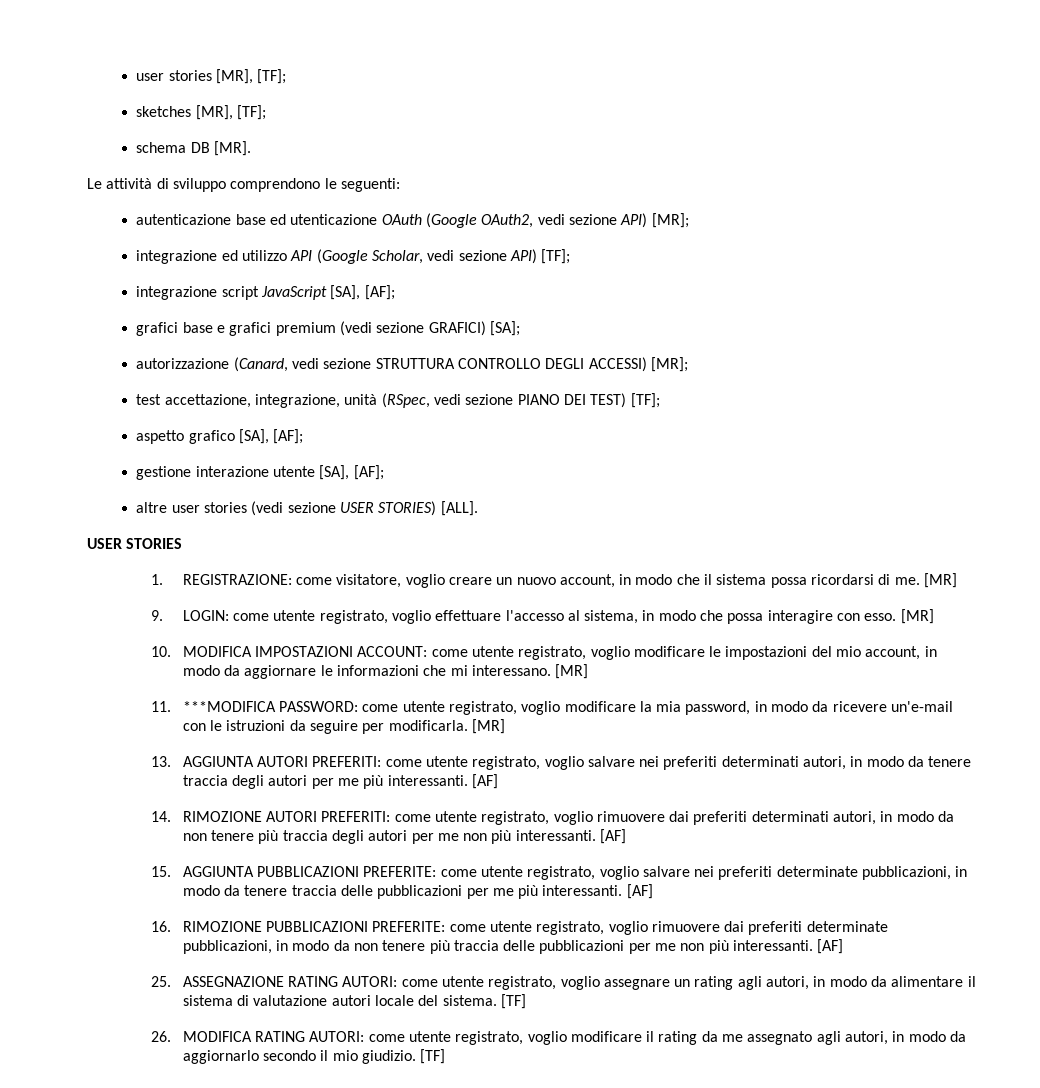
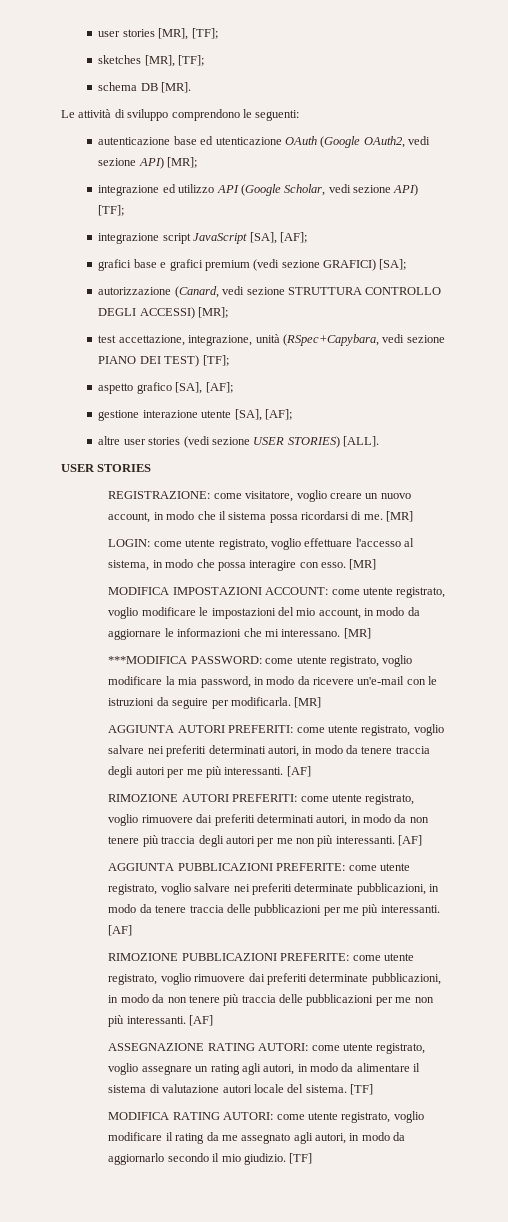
- test accettazione, integrazione, unità (RSpec, vedi sezione PIANO DEI TEST) [TF];
+ test accettazione, integrazione, unità (RSpec+Capybara, vedi sezione PIANO DEI TEST) [TF];
- 1. REGISTRAZIONE: come visitatore, voglio creare un nuovo account, in modo che il sistema possa ricordarsi di me.
+ REGISTRAZIONE: come visitatore, voglio creare un nuovo account, in modo che il sistema possa ricordarsi di me.
- 9. LOGIN: come utente registrato, voglio effettuare l'accesso al sistema, in modo che possa interagire con esso.
+ LOGIN: come utente registrato, voglio effettuare l'accesso al sistema, in modo che possa interagire con esso.
- 10. MODIFICA IMPOSTAZIONI ACCOUNT: come utente registrato, voglio modificare le impostazioni del mio account, in modo da aggiornare le informazioni che mi interessano.
+ MODIFICA IMPOSTAZIONI ACCOUNT: come utente registrato, voglio modificare le impostazioni del mio account, in modo da aggiornare le informazioni che mi interessano.
- 11. ***MODIFICA PASSWORD: come utente registrato, voglio modificare la mia password, in modo da ricevere un'e-mail con le istruzioni da seguire per modificarla.
+ ***MODIFICA PASSWORD: come utente registrato, voglio modificare la mia password, in modo da ricevere un'e-mail con le istruzioni da seguire per modificarla.
- 13. AGGIUNTA AUTORI PREFERITI: come utente registrato, voglio salvare nei preferiti determinati autori, in modo da tenere traccia degli autori per me più interessanti.
+ AGGIUNTA AUTORI PREFERITI: come utente registrato, voglio salvare nei preferiti determinati autori, in modo da tenere traccia degli autori per me più interessanti.
- 14. RIMOZIONE AUTORI PREFERITI: come utente registrato, voglio rimuovere dai preferiti determinati autori, in modo da non tenere più traccia degli autori per me non più interessanti.
+ RIMOZIONE AUTORI PREFERITI: come utente registrato, voglio rimuovere dai preferiti determinati autori, in modo da non tenere più traccia degli autori per me non più interessanti.
- 15. AGGIUNTA PUBBLICAZIONI PREFERITE: come utente registrato, voglio salvare nei preferiti determinate pubblicazioni, in modo da tenere traccia delle pubblicazioni per me più interessanti.
+ AGGIUNTA PUBBLICAZIONI PREFERITE: come utente registrato, voglio salvare nei preferiti determinate pubblicazioni, in modo da tenere traccia delle pubblicazioni per me più interessanti.
- 16. RIMOZIONE PUBBLICAZIONI PREFERITE: come utente registrato, voglio rimuovere dai preferiti determinate pubblicazioni, in modo da non tenere più traccia delle pubblicazioni per me non più interessanti.
+ RIMOZIONE PUBBLICAZIONI PREFERITE: come utente registrato, voglio rimuovere dai preferiti determinate pubblicazioni, in modo da non tenere più traccia delle pubblicazioni per me non più interessanti.
- 25. ASSEGNAZIONE RATING AUTORI: come utente registrato, voglio assegnare un rating agli autori, in modo da alimentare il sistema di valutazione autori locale del sistema.
+ ASSEGNAZIONE RATING AUTORI: come utente registrato, voglio assegnare un rating agli autori, in modo da alimentare il sistema di valutazione autori locale del sistema.
- 26. MODIFICA RATING AUTORI: come utente registrato, voglio modificare il rating da me assegnato agli autori, in modo da aggiornarlo secondo il mio giudizio.
+ MODIFICA RATING AUTORI: come utente registrato, voglio modificare il rating da me assegnato agli autori, in modo da aggiornarlo secondo il mio giudizio.

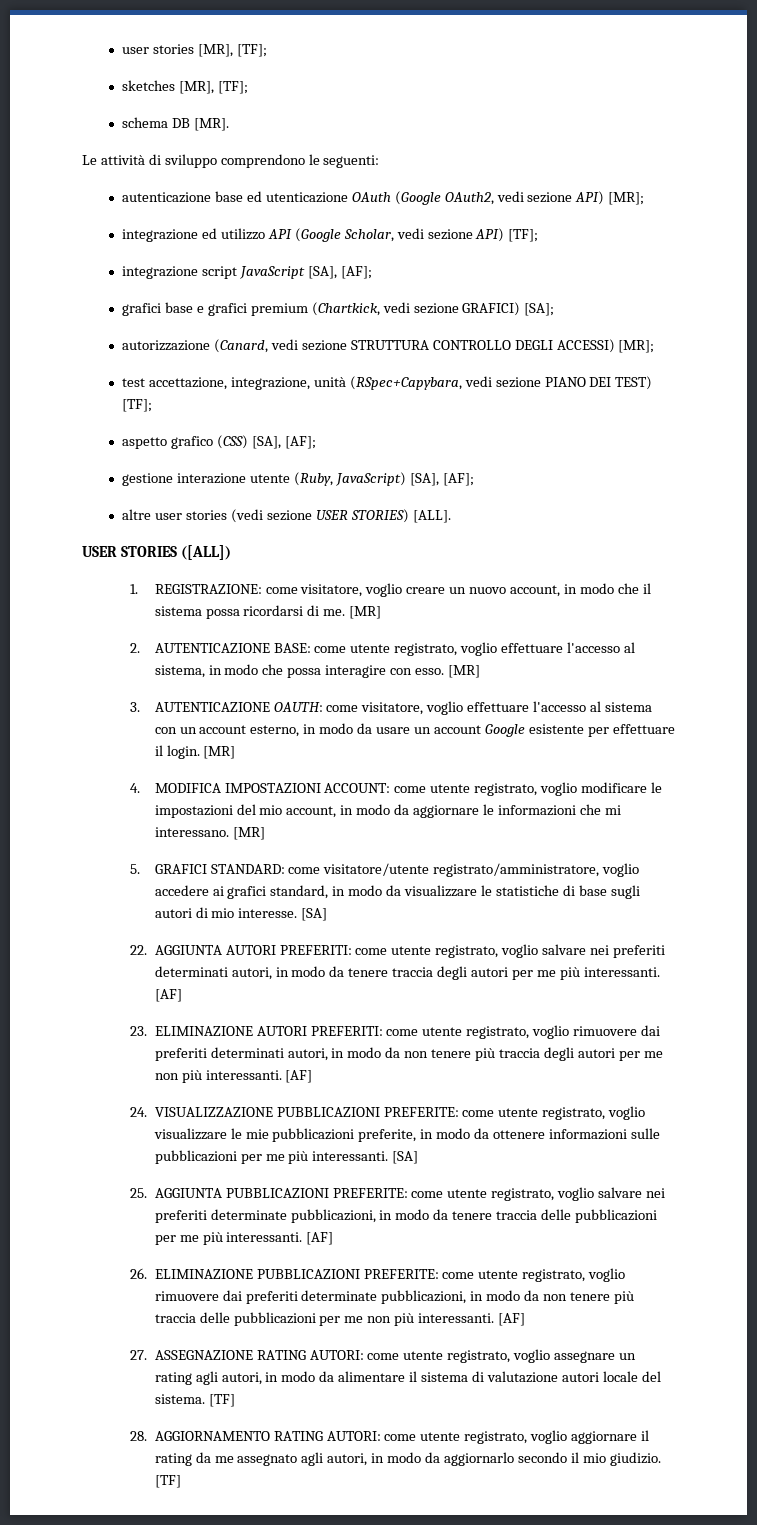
- grafici base e grafici premium (vedi sezione GRAFICI) [SA];
+ grafici base e grafici premium (Chartkick, vedi sezione GRAFICI) [SA];
- aspetto grafico [SA], [AF];
+ aspetto grafico (CSS) [SA], [AF];
- gestione interazione utente [SA], [AF];
+ gestione interazione utente (Ruby, JavaScript) [SA], [AF];
- USER STORIES
- REGISTRAZIONE: come visitatore, voglio creare un nuovo account, in modo che il sistema possa ricordarsi di me.
+ USER STORIES ([ALL])
+ 1. REGISTRAZIONE: come visitatore, voglio creare un nuovo account, in modo che il sistema possa ricordarsi di me.
- LOGIN: come utente registrato, voglio effettuare l'accesso al sistema, in modo che possa interagire con esso.
+ 2. AUTENTICAZIONE BASE: come utente registrato, voglio effettuare l'accesso al sistema, in modo che possa interagire con esso.
- MODIFICA IMPOSTAZIONI ACCOUNT: come utente registrato, voglio modificare le impostazioni del mio account, in modo da aggiornare le informazioni che mi interessano.
+ 3. AUTENTICAZIONE OAUTH: come visitatore, voglio effettuare l'accesso al sistema con un account esterno, in modo da usare un account Google esistente per effettuare il login. [MR]
+ 4. MODIFICA IMPOSTAZIONI ACCOUNT: come utente registrato, voglio modificare le impostazioni del mio account, in modo da aggiornare le informazioni che mi interessano.
- ***MODIFICA PASSWORD: come utente registrato, voglio modificare la mia password, in modo da ricevere un'e-mail con le istruzioni da seguire per modificarla. [MR]
- AGGIUNTA AUTORI PREFERITI: come utente registrato, voglio salvare nei preferiti determinati autori, in modo da tenere traccia degli autori per me più interessanti.
+ 5. GRAFICI STANDARD: come visitatore/utente registrato/amministratore, voglio accedere ai grafici standard, in modo da visualizzare le statistiche di base sugli autori di mio interesse. [SA]
+ 22. AGGIUNTA AUTORI PREFERITI: come utente registrato, voglio salvare nei preferiti determinati autori, in modo da tenere traccia degli autori per me più interessanti.
- RIMOZIONE AUTORI PREFERITI: come utente registrato, voglio rimuovere dai preferiti determinati autori, in modo da non tenere più traccia degli autori per me non più interessanti.
+ 23. ELIMINAZIONE AUTORI PREFERITI: come utente registrato, voglio rimuovere dai preferiti determinati autori, in modo da non tenere più traccia degli autori per me non più interessanti.
- AGGIUNTA PUBBLICAZIONI PREFERITE: come utente registrato, voglio salvare nei preferiti determinate pubblicazioni, in modo da tenere traccia delle pubblicazioni per me più interessanti.
+ 24. VISUALIZZAZIONE PUBBLICAZIONI PREFERITE: come utente registrato, voglio visualizzare le mie pubblicazioni preferite, in modo da ottenere informazioni sulle pubblicazioni per me più interessanti. [SA]
+ 25. AGGIUNTA PUBBLICAZIONI PREFERITE: come utente registrato, voglio salvare nei preferiti determinate pubblicazioni, in modo da tenere traccia delle pubblicazioni per me più interessanti.
- RIMOZIONE PUBBLICAZIONI PREFERITE: come utente registrato, voglio rimuovere dai preferiti determinate pubblicazioni, in modo da non tenere più traccia delle pubblicazioni per me non più interessanti.
+ 26. ELIMINAZIONE PUBBLICAZIONI PREFERITE: come utente registrato, voglio rimuovere dai preferiti determinate pubblicazioni, in modo da non tenere più traccia delle pubblicazioni per me non più interessanti.
- ASSEGNAZIONE RATING AUTORI: come utente registrato, voglio assegnare un rating agli autori, in modo da alimentare il sistema di valutazione autori locale del sistema.
+ 27. ASSEGNAZIONE RATING AUTORI: come utente registrato, voglio assegnare un rating agli autori, in modo da alimentare il sistema di valutazione autori locale del sistema.
- MODIFICA RATING AUTORI: come utente registrato, voglio modificare il rating da me assegnato agli autori, in modo da aggiornarlo secondo il mio giudizio.
+ 28. AGGIORNAMENTO RATING AUTORI: come utente registrato, voglio aggiornare il rating da me assegnato agli autori, in modo da aggiornarlo secondo il mio giudizio.

